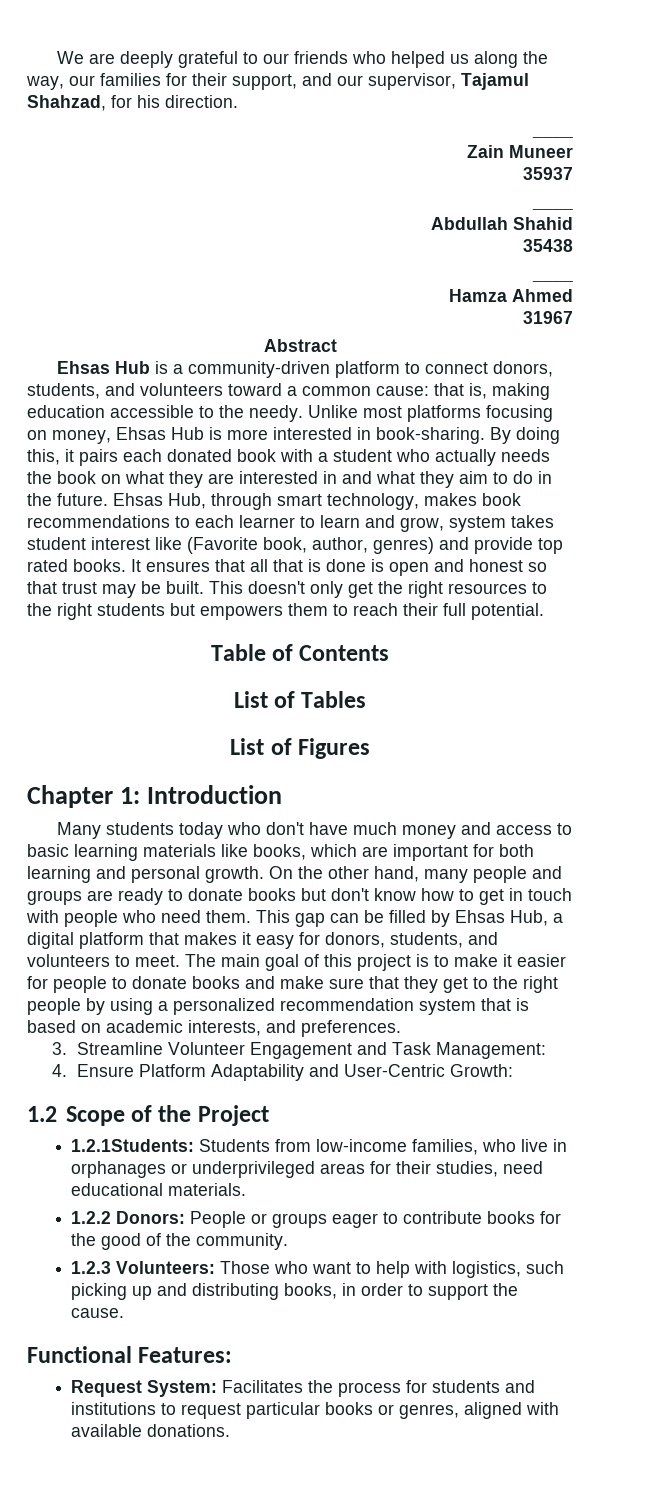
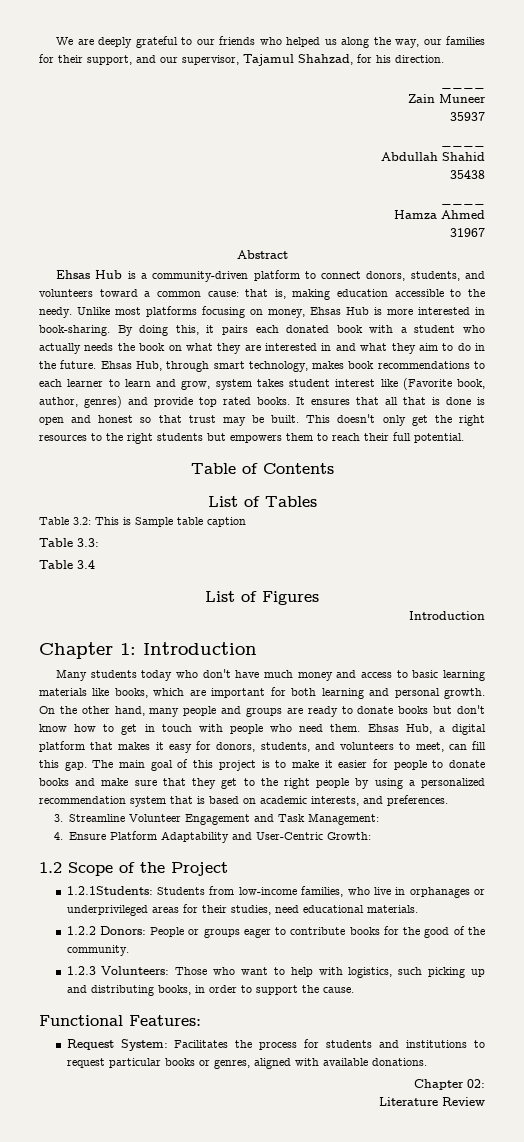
+ Table 3.2: This is Sample table caption
+ Table 3.3:
+ Table 3.4
  List of Figures
+ Introduction
- This gap can be filled by Ehsas Hub, a digital platform that makes it easy for donors, students, and volunteers to meet.
+ Ehsas Hub, a digital platform that makes it easy for donors, students, and volunteers to meet, can fill this gap.
+ Chapter 02:
+ Literature Review

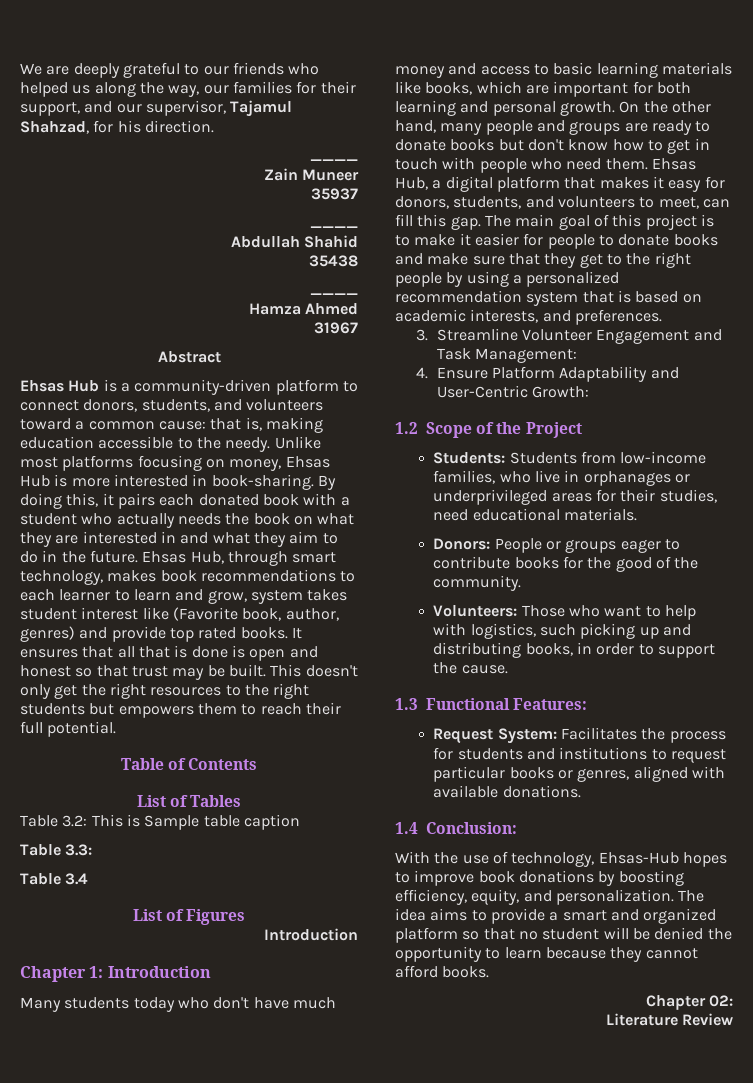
- 1.2.1Students: Students from low-income families, who live in orphanages or underprivileged areas for their studies, need educational materials.
+ Students: Students from low-income families, who live in orphanages or underprivileged areas for their studies, need educational materials.
- 1.2.2 Donors: People or groups eager to contribute books for the good of the community.
+ Donors: People or groups eager to contribute books for the good of the community.
- 1.2.3 Volunteers: Those who want to help with logistics, such picking up and distributing books, in order to support the cause.
+ Volunteers: Those who want to help with logistics, such picking up and distributing books, in order to support the cause.
- Functional Features:
+ 1.3 Functional Features:
+ 1.4 Conclusion:
+ With the use of technology, Ehsas-Hub hopes to improve book donations by boosting efficiency, equity, and personalization. The idea aims to provide a smart and organized platform so that no student will be denied the opportunity to learn because they cannot afford books.

